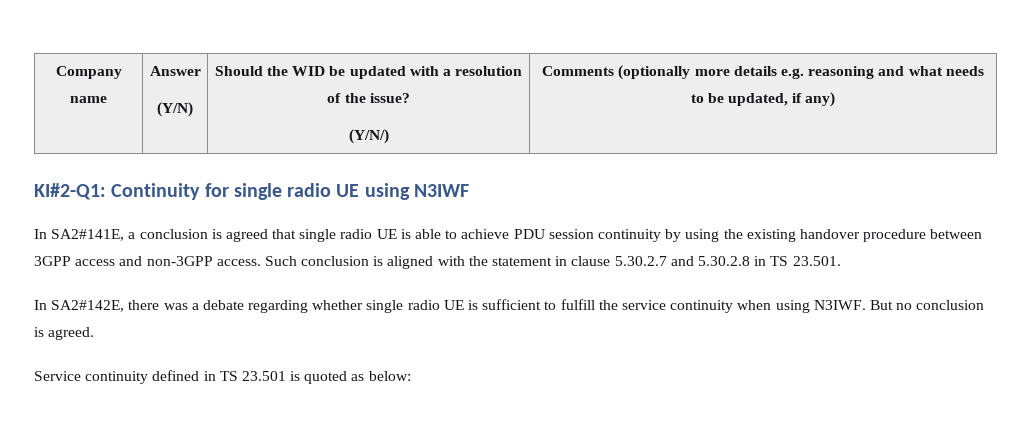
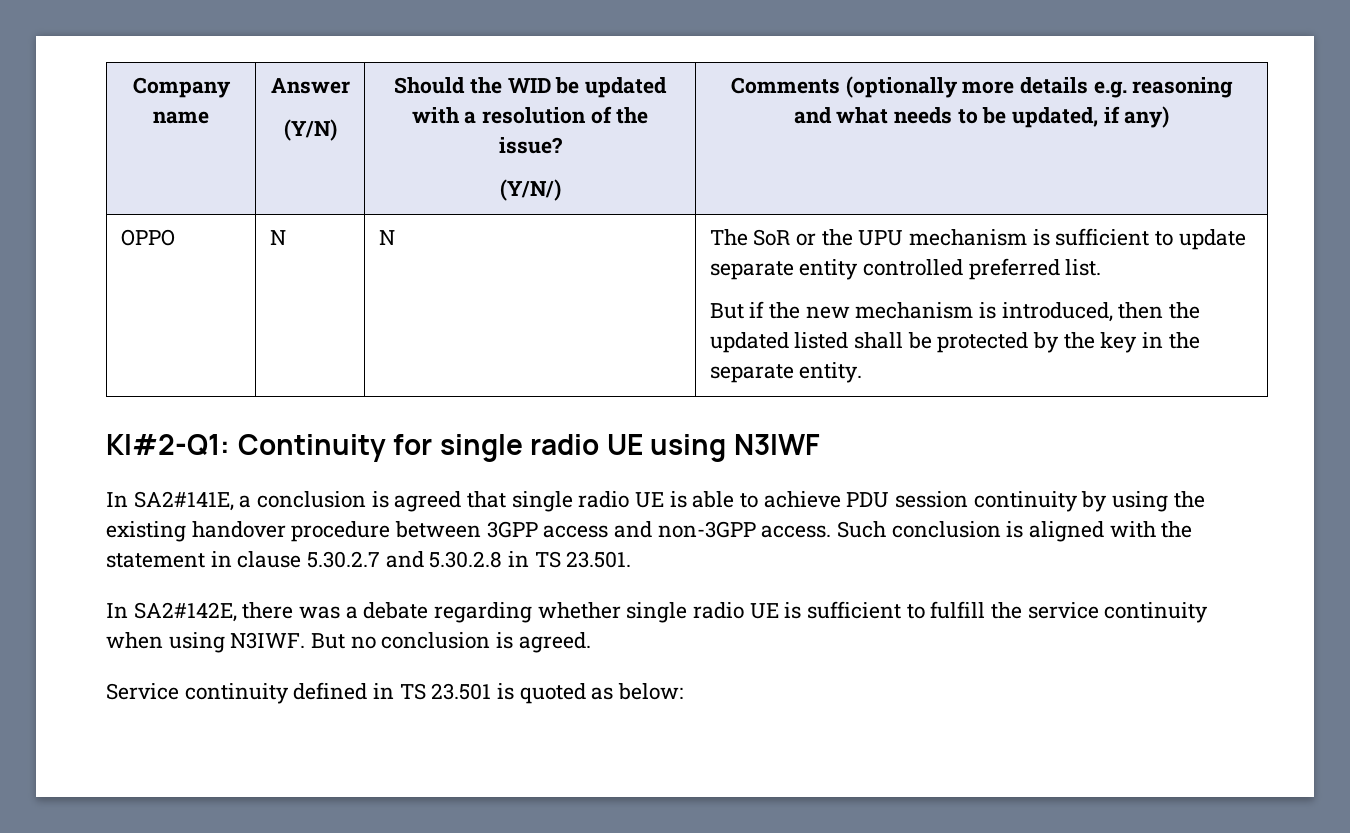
+ OPPO | N | N | The SoR or the UPU mechanism is sufficient to update separate entity controlled preferred list.
+ But if the new mechanism is introduced, then the updated listed shall be protected by the key in the separate entity.

